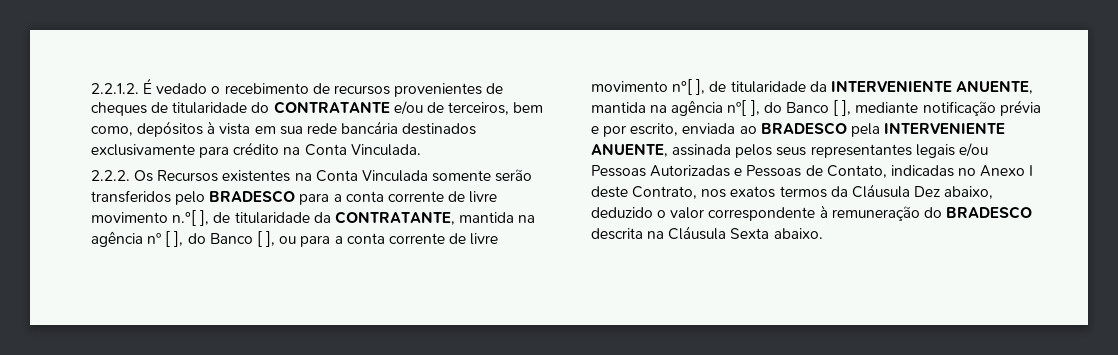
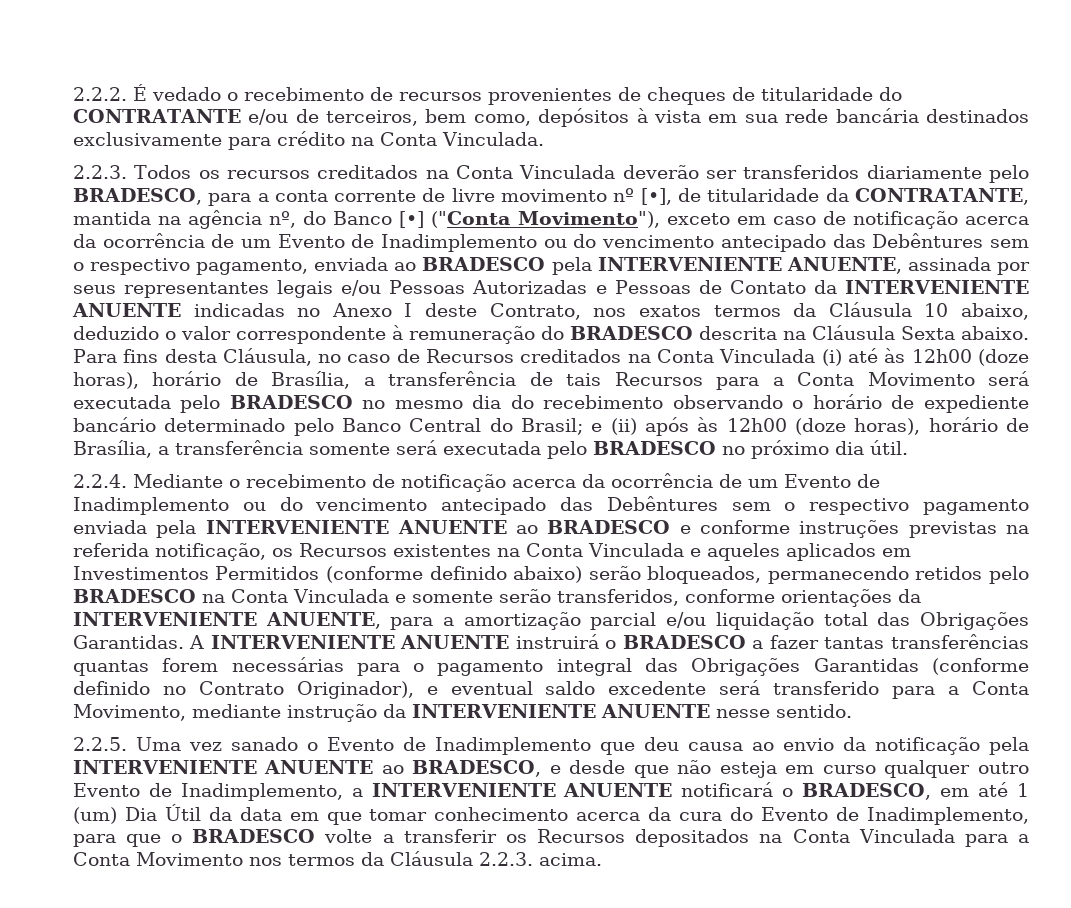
- 2.2.1.2. É vedado o recebimento de recursos provenientes de cheques de titularidade do CONTRATANTE e/ou de terceiros, bem como, depósitos à vista em sua rede bancária destinados exclusivamente para crédito na Conta Vinculada.
+ 2.2.2. É vedado o recebimento de recursos provenientes de cheques de titularidade do CONTRATANTE e/ou de terceiros, bem como, depósitos à vista em sua rede bancária destinados exclusivamente para crédito na Conta Vinculada.
- 2.2.2. Os Recursos existentes na Conta Vinculada somente serão transferidos pelo BRADESCO para a conta corrente de livre movimento n.°[ ], de titularidade da CONTRATANTE, mantida na agência nº [ ], do Banco [ ], ou para a conta corrente de livre movimento n°[ ], de titularidade da INTERVENIENTE ANUENTE, mantida na agência nº[ ], do Banco [ ], mediante notificação prévia e por escrito, enviada ao BRADESCO pela INTERVENIENTE ANUENTE, assinada pelos seus representantes legais e/ou Pessoas Autorizadas e Pessoas de Contato, indicadas no Anexo I deste Contrato, nos exatos termos da Cláusula Dez abaixo, deduzido o valor correspondente à remuneração do BRADESCO descrita na Cláusula Sexta abaixo.
+ 2.2.3. Todos os recursos creditados na Conta Vinculada deverão ser transferidos diariamente pelo BRADESCO, para a conta corrente de livre movimento nº [•], de titularidade da CONTRATANTE, mantida na agência nº, do Banco [•] ("Conta Movimento"), exceto em caso de notificação acerca da ocorrência de um Evento de Inadimplemento ou do vencimento antecipado das Debêntures sem o respectivo pagamento, enviada ao BRADESCO pela INTERVENIENTE ANUENTE, assinada por seus representantes legais e/ou Pessoas Autorizadas e Pessoas de Contato da INTERVENIENTE ANUENTE indicadas no Anexo I deste Contrato, nos exatos termos da Cláusula 10 abaixo, deduzido o valor correspondente à remuneração do BRADESCO descrita na Cláusula Sexta abaixo.
+ Para fins desta Cláusula, no caso de Recursos creditados na Conta Vinculada (i) até às 12h00 (doze horas), horário de Brasília, a transferência de tais Recursos para a Conta Movimento será executada pelo BRADESCO no mesmo dia do recebimento observando o horário de expediente bancário determinado pelo Banco Central do Brasil; e (ii) após às 12h00 (doze horas), horário de Brasília, a transferência somente será executada pelo BRADESCO no próximo dia útil.
+ 2.2.4. Mediante o recebimento de notificação acerca da ocorrência de um Evento de Inadimplemento ou do vencimento antecipado das Debêntures sem o respectivo pagamento enviada pela INTERVENIENTE ANUENTE ao BRADESCO e conforme instruções previstas na referida notificação, os Recursos existentes na Conta Vinculada e aqueles aplicados em Investimentos Permitidos (conforme definido abaixo) serão bloqueados, permanecendo retidos pelo BRADESCO na Conta Vinculada e somente serão transferidos, conforme orientações da INTERVENIENTE ANUENTE, para a amortização parcial e/ou liquidação total das Obrigações Garantidas. A INTERVENIENTE ANUENTE instruirá o BRADESCO a fazer tantas transferências quantas forem necessárias para o pagamento integral das Obrigações Garantidas (conforme definido no Contrato Originador), e eventual saldo excedente será transferido para a Conta Movimento, mediante instrução da INTERVENIENTE ANUENTE nesse sentido.
+ 2.2.5. Uma vez sanado o Evento de Inadimplemento que deu causa ao envio da notificação pela INTERVENIENTE ANUENTE ao BRADESCO, e desde que não esteja em curso qualquer outro Evento de Inadimplemento, a INTERVENIENTE ANUENTE notificará o BRADESCO, em até 1 (um) Dia Útil da data em que tomar conhecimento acerca da cura do Evento de Inadimplemento, para que o BRADESCO volte a transferir os Recursos depositados na Conta Vinculada para a Conta Movimento nos termos da Cláusula 2.2.3. acima.

